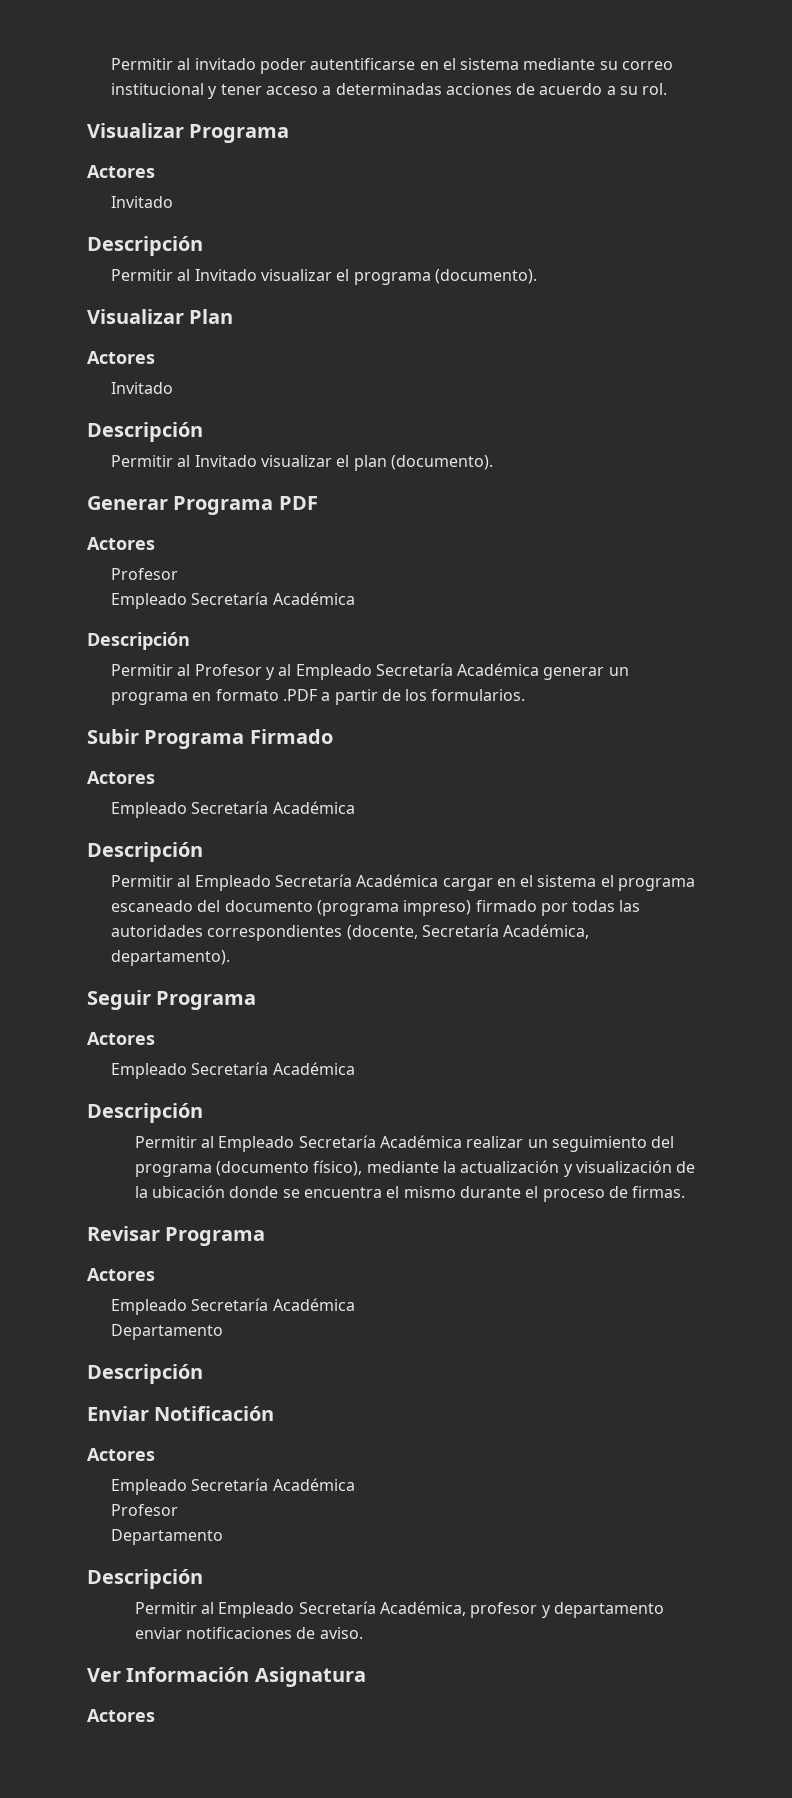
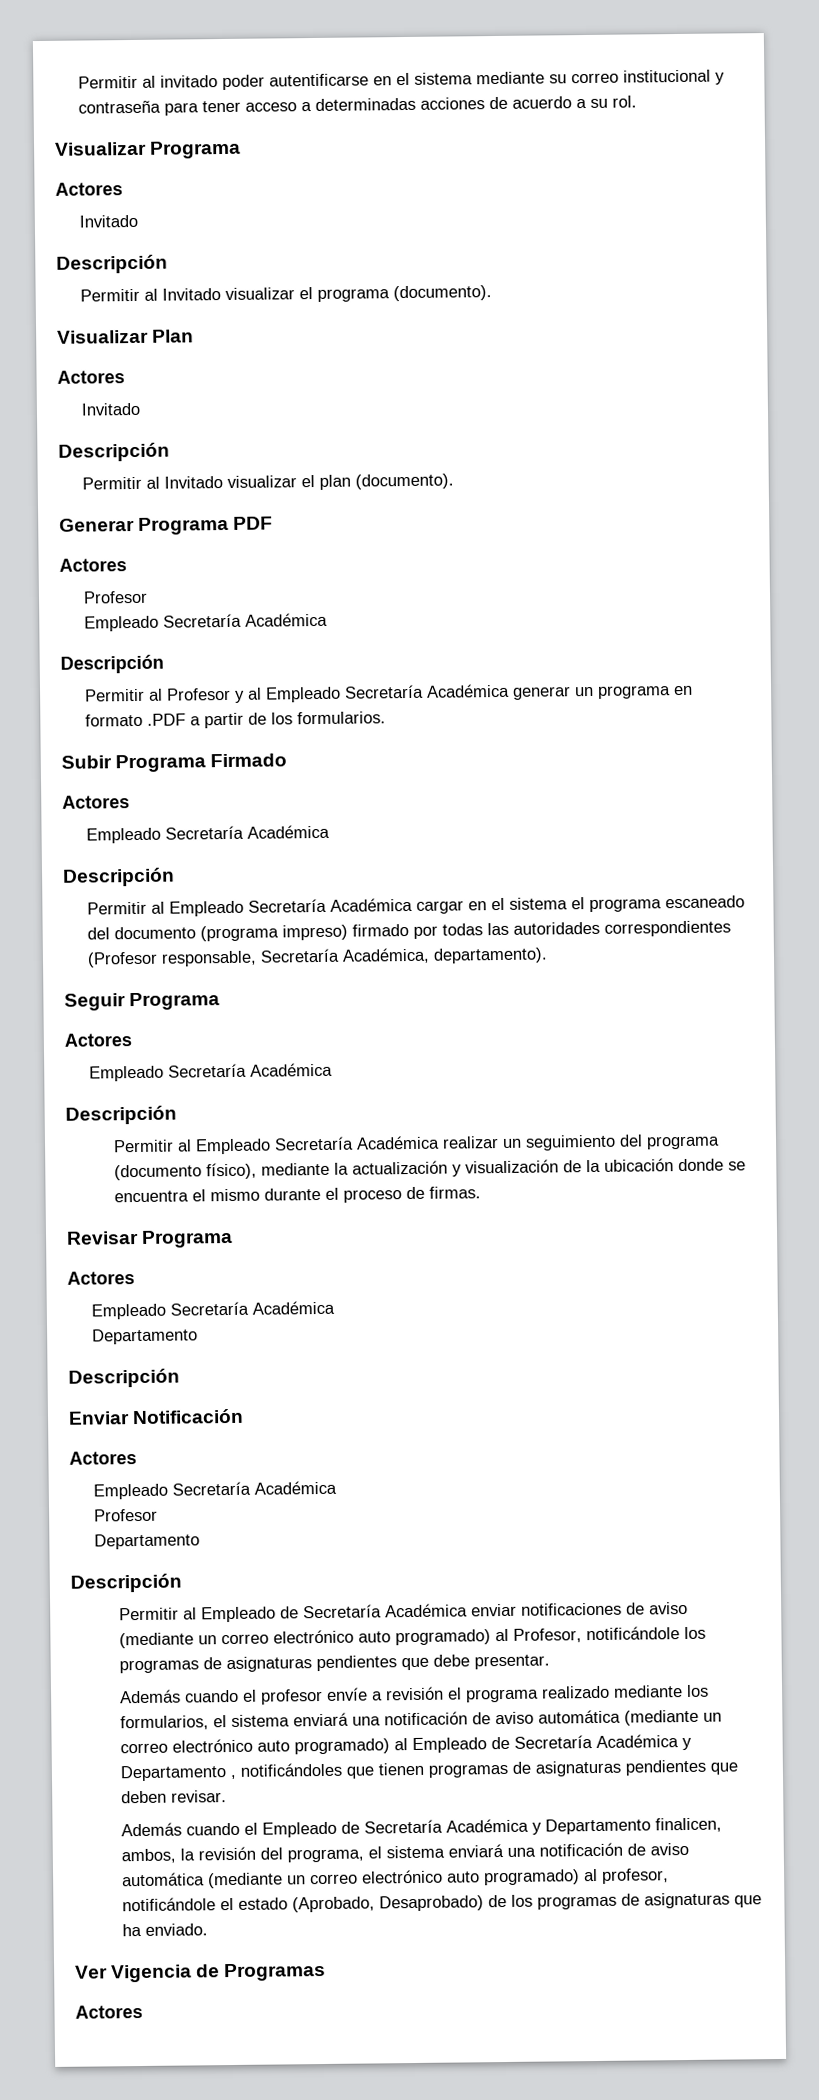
- Permitir al invitado poder autentificarse en el sistema mediante su correo institucional y tener acceso a determinadas acciones de acuerdo a su rol.
+ Permitir al invitado poder autentificarse en el sistema mediante su correo institucional y contraseña para tener acceso a determinadas acciones de acuerdo a su rol.
- Permitir al Empleado Secretaría Académica cargar en el sistema el programa escaneado del documento (programa impreso) firmado por todas las autoridades correspondientes (docente, Secretaría Académica, departamento).
+ Permitir al Empleado Secretaría Académica cargar en el sistema el programa escaneado del documento (programa impreso) firmado por todas las autoridades correspondientes (Profesor responsable, Secretaría Académica, departamento).
- Permitir al Empleado Secretaría Académica, profesor y departamento enviar notificaciones de aviso.
- Ver Información Asignatura
+ Permitir al Empleado de Secretaría Académica enviar notificaciones de aviso (mediante un correo electrónico auto programado) al Profesor, notificándole los programas de asignaturas pendientes que debe presentar.
+ Además cuando el profesor envíe a revisión el programa realizado mediante los formularios, el sistema enviará una notificación de aviso automática (mediante un correo electrónico auto programado) al Empleado de Secretaría Académica y Departamento , notificándoles que tienen programas de asignaturas pendientes que deben revisar.
+ Además cuando el Empleado de Secretaría Académica y Departamento finalicen, ambos, la revisión del programa, el sistema enviará una notificación de aviso automática (mediante un correo electrónico auto programado) al profesor, notificándole el estado (Aprobado, Desaprobado) de los programas de asignaturas que ha enviado.
+ Ver Vigencia de Programas

